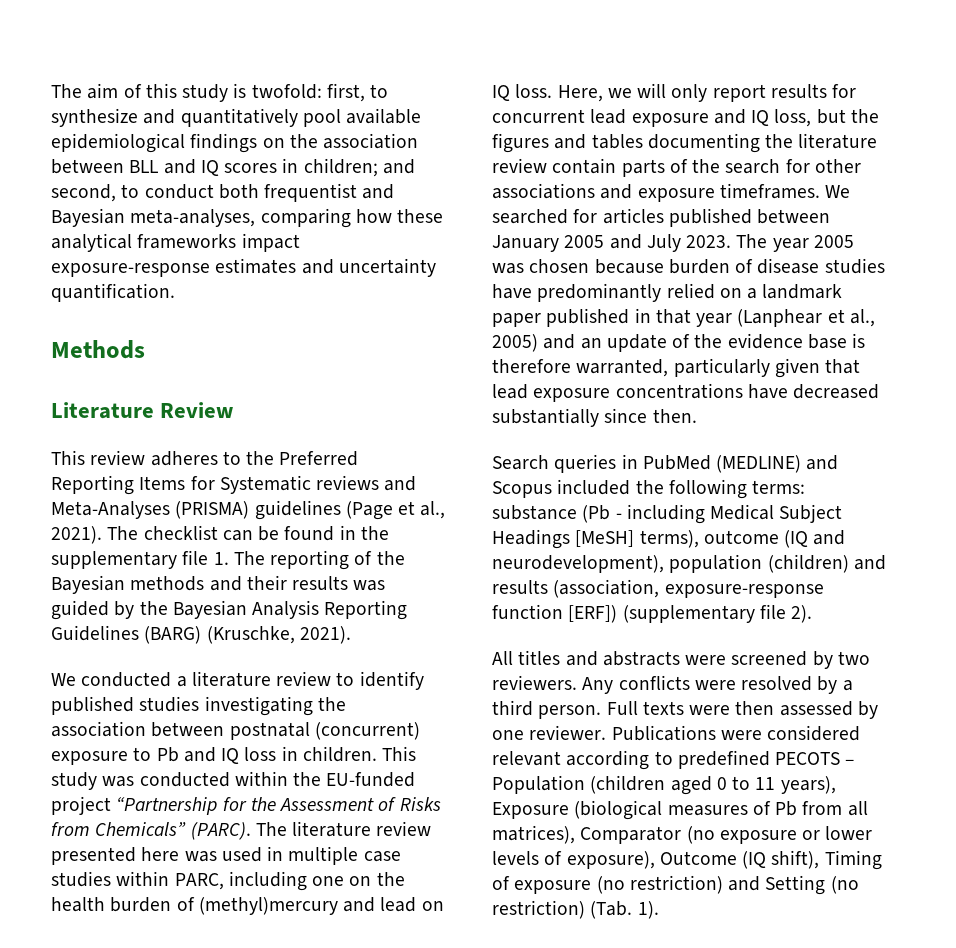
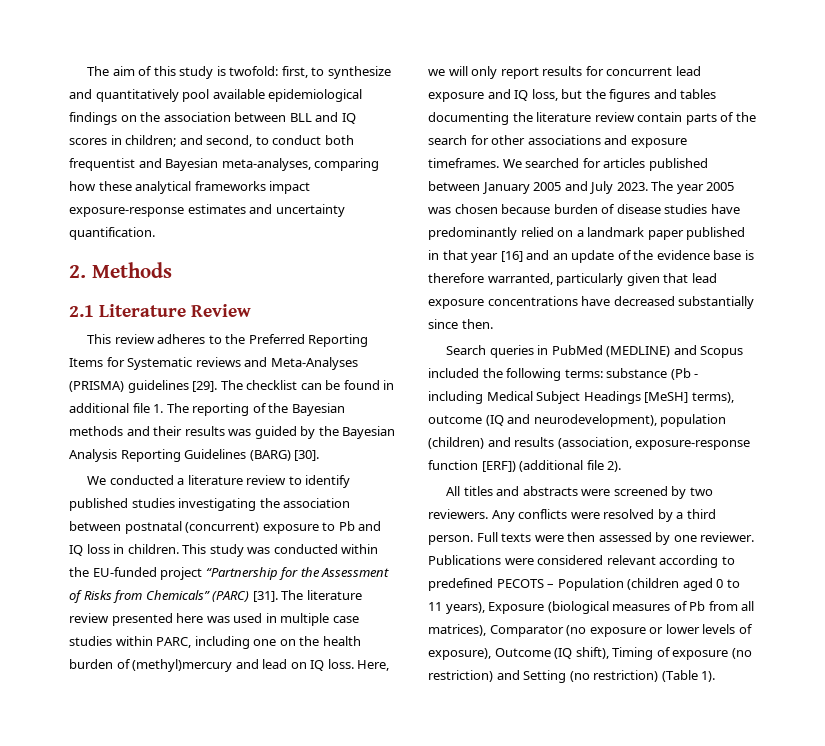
- Methods
+ 2. Methods
- Literature Review
+ 2.1 Literature Review
- This review adheres to the Preferred Reporting Items for Systematic reviews and Meta-Analyses (PRISMA) guidelines (Page et al., 2021).
+ This review adheres to the Preferred Reporting Items for Systematic reviews and Meta-Analyses (PRISMA) guidelines [29].
- The checklist can be found in the supplementary file 1. The reporting of the Bayesian methods and their results was guided by the Bayesian Analysis Reporting Guidelines (BARG) (Kruschke, 2021).
+ The checklist can be found in additional file 1. The reporting of the Bayesian methods and their results was guided by the Bayesian Analysis Reporting Guidelines (BARG) [30].
- This study was conducted within the EU-funded project “Partnership for the Assessment of Risks from Chemicals” (PARC).
+ This study was conducted within the EU-funded project “Partnership for the Assessment of Risks from Chemicals” (PARC) [31].
- The year 2005 was chosen because burden of disease studies have predominantly relied on a landmark paper published in that year (Lanphear et al., 2005) and an update of the evidence base is therefore warranted, particularly given that lead exposure concentrations have decreased substantially since then.
+ The year 2005 was chosen because burden of disease studies have predominantly relied on a landmark paper published in that year [16] and an update of the evidence base is therefore warranted, particularly given that lead exposure concentrations have decreased substantially since then.
- Search queries in PubMed (MEDLINE) and Scopus included the following terms: substance (Pb - including Medical Subject Headings [MeSH] terms), outcome (IQ and neurodevelopment), population (children) and results (association, exposure-response function [ERF]) (supplementary file 2).
+ Search queries in PubMed (MEDLINE) and Scopus included the following terms: substance (Pb - including Medical Subject Headings [MeSH] terms), outcome (IQ and neurodevelopment), population (children) and results (association, exposure-response function [ERF]) (additional file 2).
- Publications were considered relevant according to predefined PECOTS – Population (children aged 0 to 11 years), Exposure (biological measures of Pb from all matrices), Comparator (no exposure or lower levels of exposure), Outcome (IQ shift), Timing of exposure (no restriction) and Setting (no restriction) (Tab. 1).
+ Publications were considered relevant according to predefined PECOTS – Population (children aged 0 to 11 years), Exposure (biological measures of Pb from all matrices), Comparator (no exposure or lower levels of exposure), Outcome (IQ shift), Timing of exposure (no restriction) and Setting (no restriction) (Table 1).

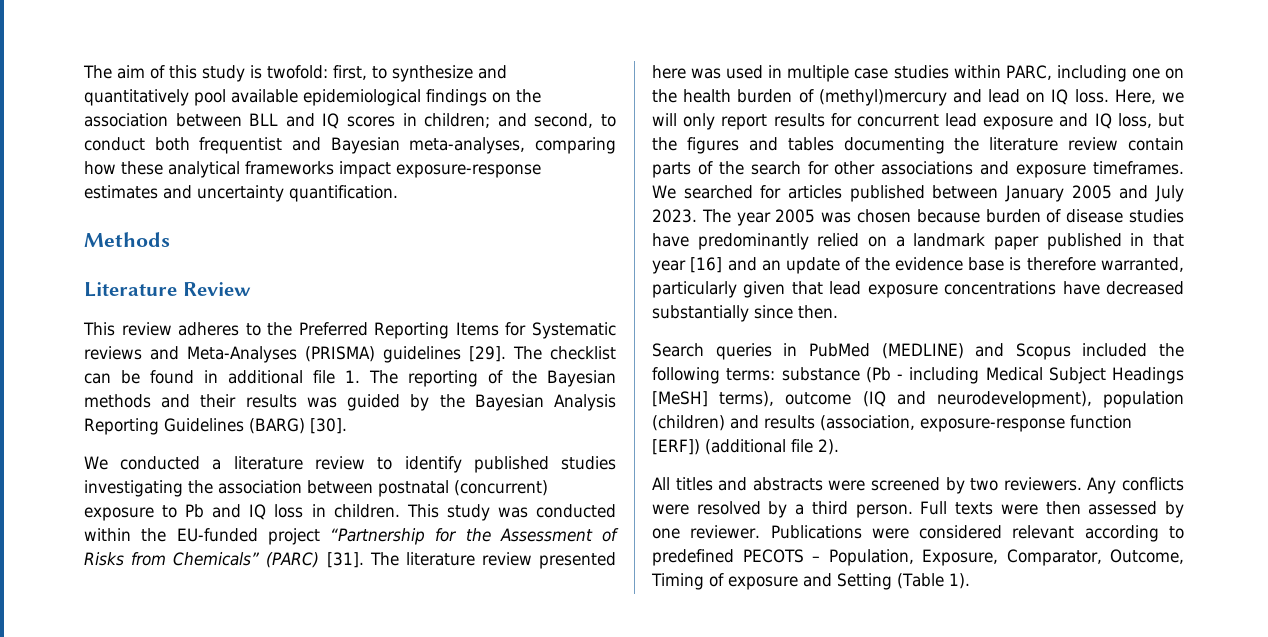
- 2. Methods
+ Methods
- 2.1 Literature Review
+ Literature Review
- Publications were considered relevant according to predefined PECOTS – Population (children aged 0 to 11 years), Exposure (biological measures of Pb from all matrices), Comparator (no exposure or lower levels of exposure), Outcome (IQ shift), Timing of exposure (no restriction) and Setting (no restriction) (Table 1).
+ Publications were considered relevant according to predefined PECOTS – Population, Exposure, Comparator, Outcome, Timing of exposure and Setting (Table 1).

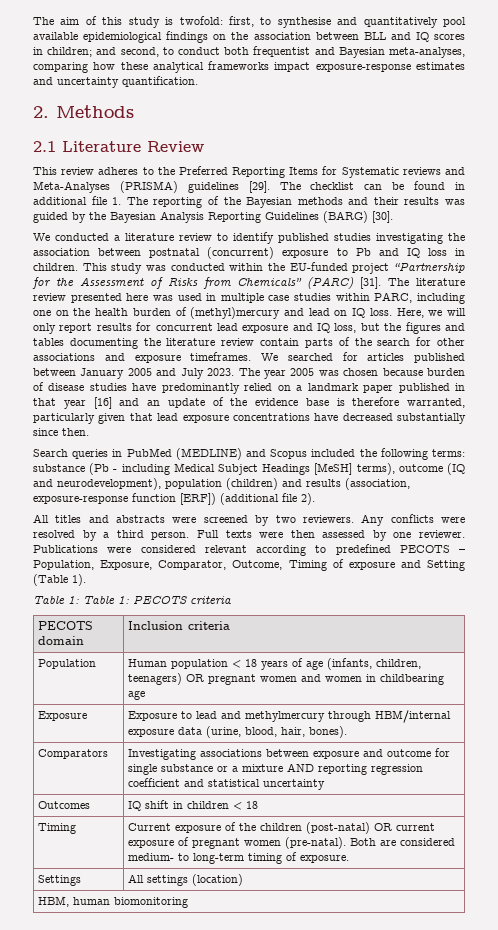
- The aim of this study is twofold: first, to synthesize and quantitatively pool available epidemiological findings on the association between BLL and IQ scores in children; and second, to conduct both frequentist and Bayesian meta-analyses, comparing how these analytical frameworks impact exposure-response estimates and uncertainty quantification.
+ The aim of this study is twofold: first, to synthesise and quantitatively pool available epidemiological findings on the association between BLL and IQ scores in children; and second, to conduct both frequentist and Bayesian meta-analyses, comparing how these analytical frameworks impact exposure-response estimates and uncertainty quantification.
- Methods
+ 2. Methods
- Literature Review
+ 2.1 Literature Review
+ Table 1: Table 1: PECOTS criteria
+ PECOTS domain | Inclusion criteria
+ Population | Human population < 18 years of age (infants, children, teenagers) OR pregnant women and women in childbearing age
+ Exposure | Exposure to lead and methylmercury through HBM/internal exposure data (urine, blood, hair, bones).
+ Comparators | Investigating associations between exposure and outcome for single substance or a mixture AND reporting regression coefficient and statistical uncertainty
+ Outcomes | IQ shift in children < 18
+ Timing | Current exposure of the children (post-natal) OR current exposure of pregnant women (pre-natal). Both are considered medium- to long-term timing of exposure.
+ Settings | All settings (location)
+ HBM, human biomonitoring

